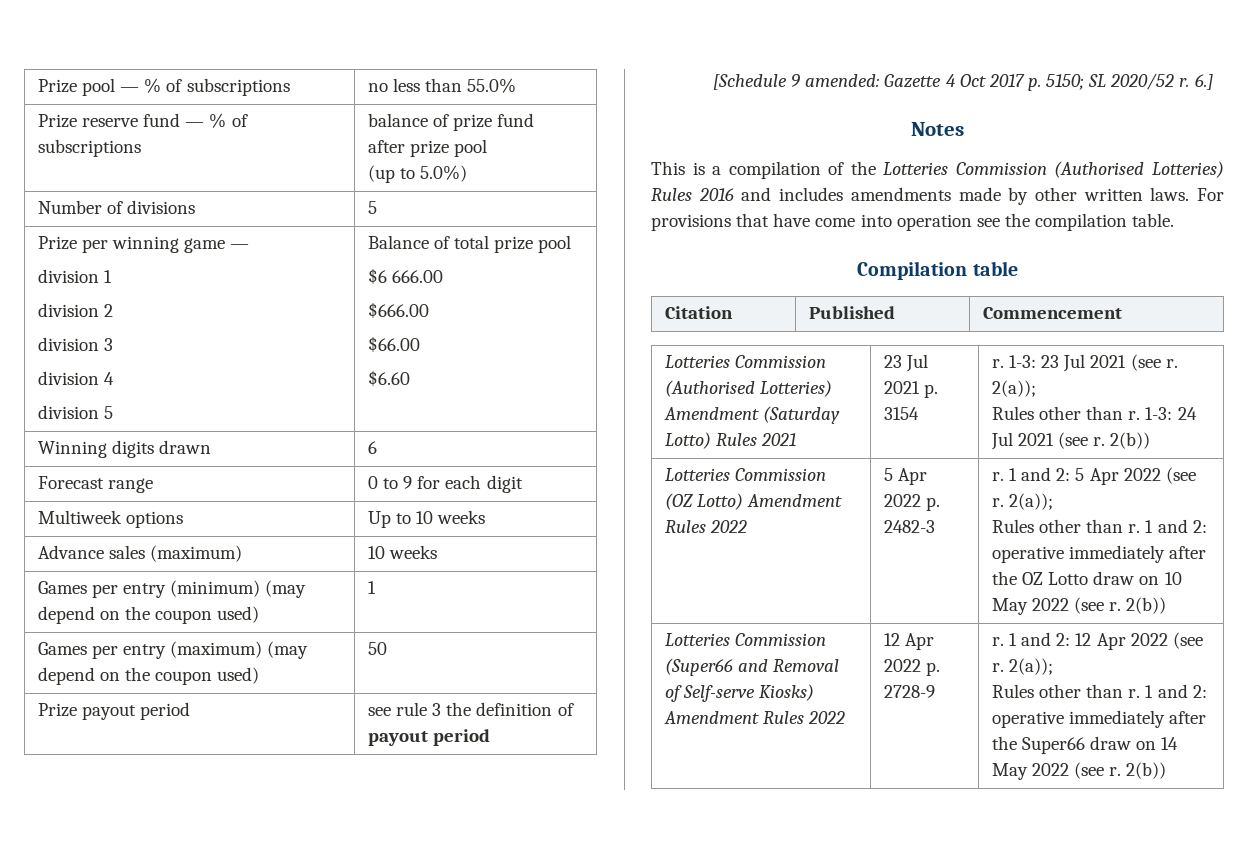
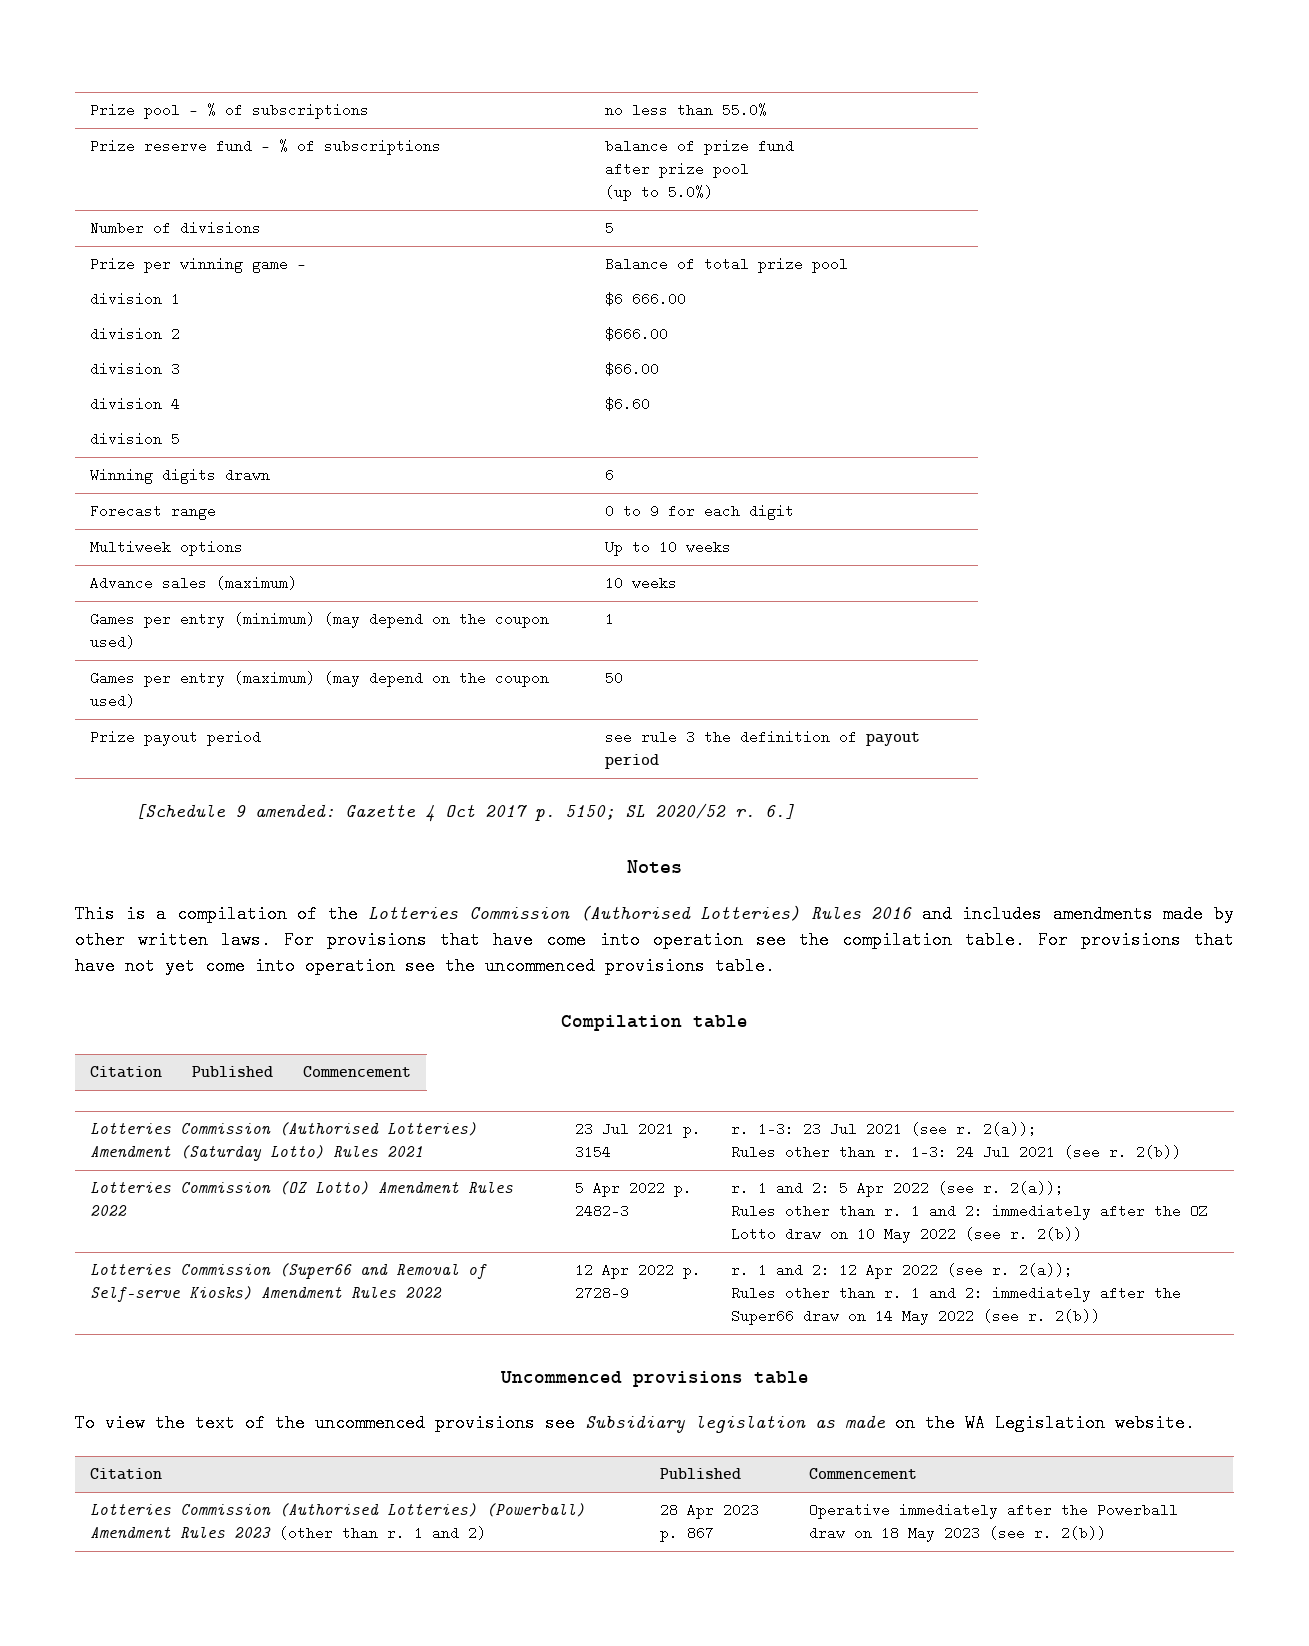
+ For provisions that have not yet come into operation see the uncommenced provisions table.
- 1 and 2: operative immediately after the OZ Lotto draw on 10 May 2022 (see r.
+ 1 and 2: immediately after the OZ Lotto draw on 10 May 2022 (see r.
- 1 and 2: operative immediately after the Super66 draw on 14 May 2022 (see r.
+ 1 and 2: immediately after the Super66 draw on 14 May 2022 (see r.
+ Uncommenced provisions table
+ To view the text of the uncommenced provisions see Subsidiary legislation as made on the WA Legislation website.
+ Citation | Published | Commencement
+ Lotteries Commission (Authorised Lotteries) (Powerball) Amendment Rules 2023 (other than r. 1 and 2) | 28 Apr 2023 p. 867 | Operative immediately after the Powerball draw on 18 May 2023 (see r. 2(b))

